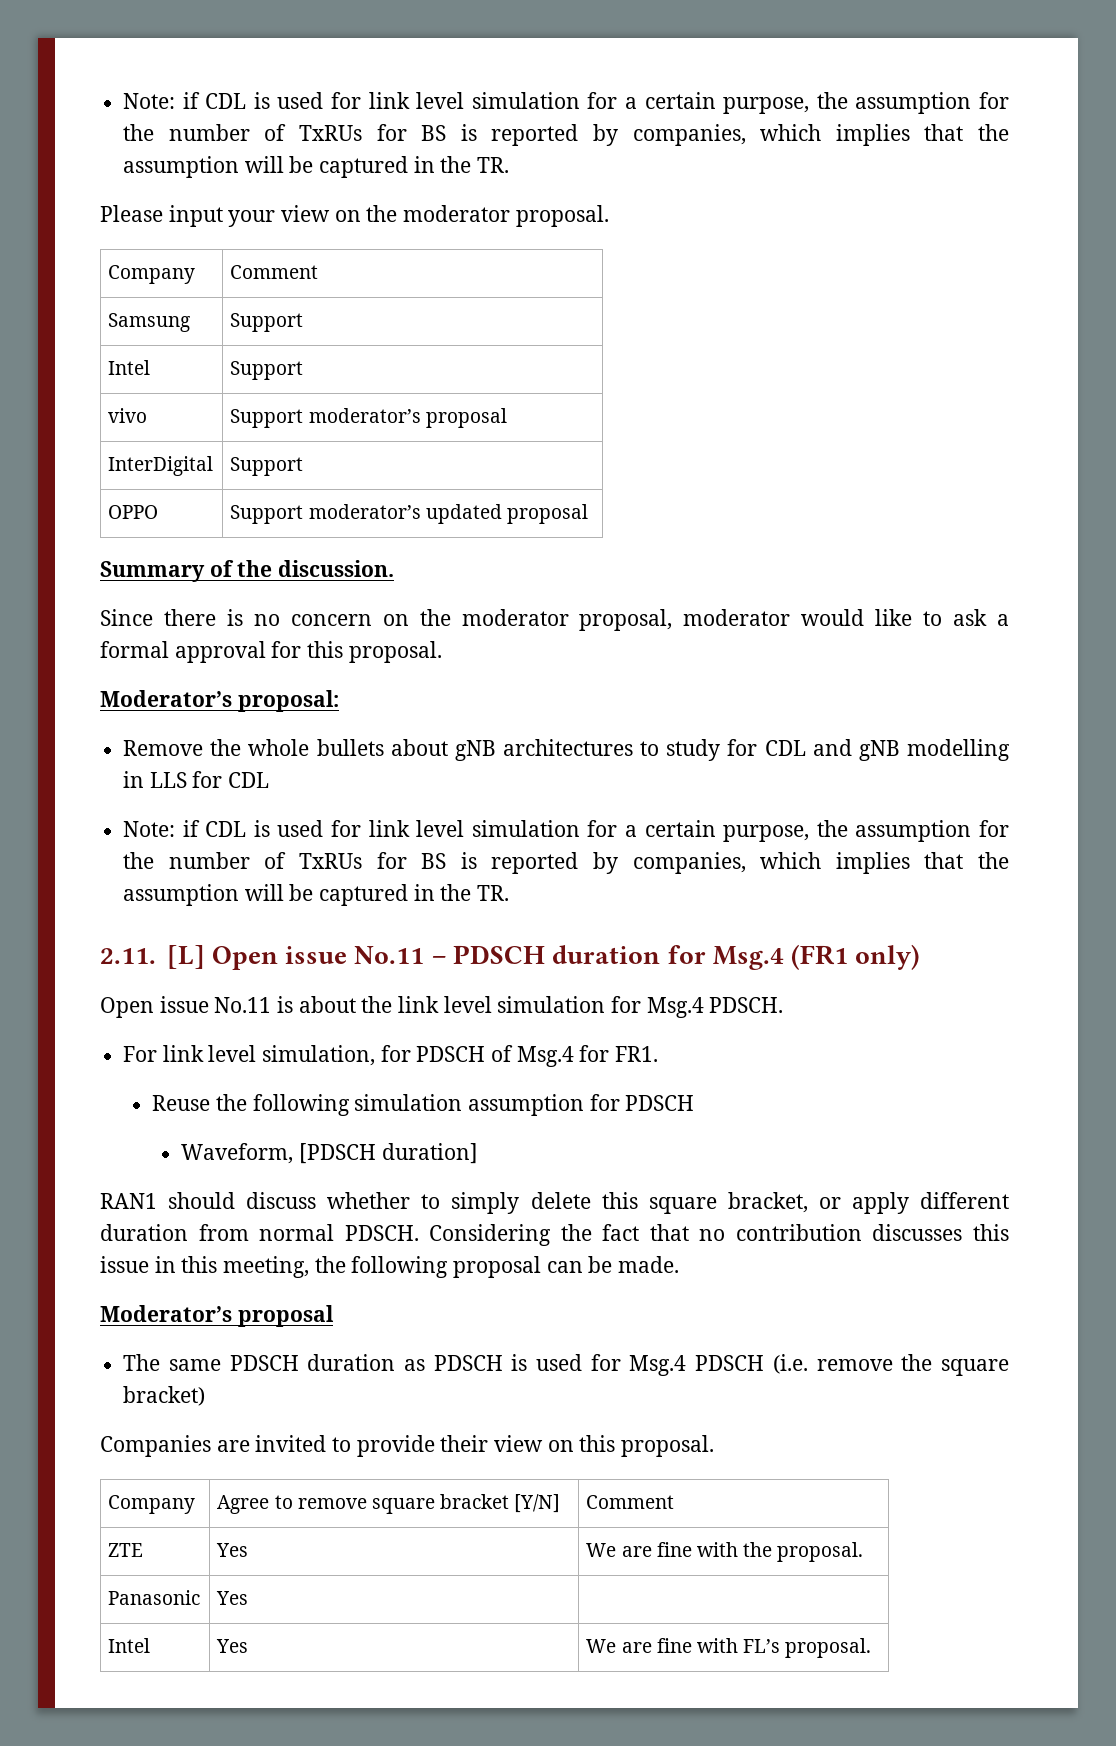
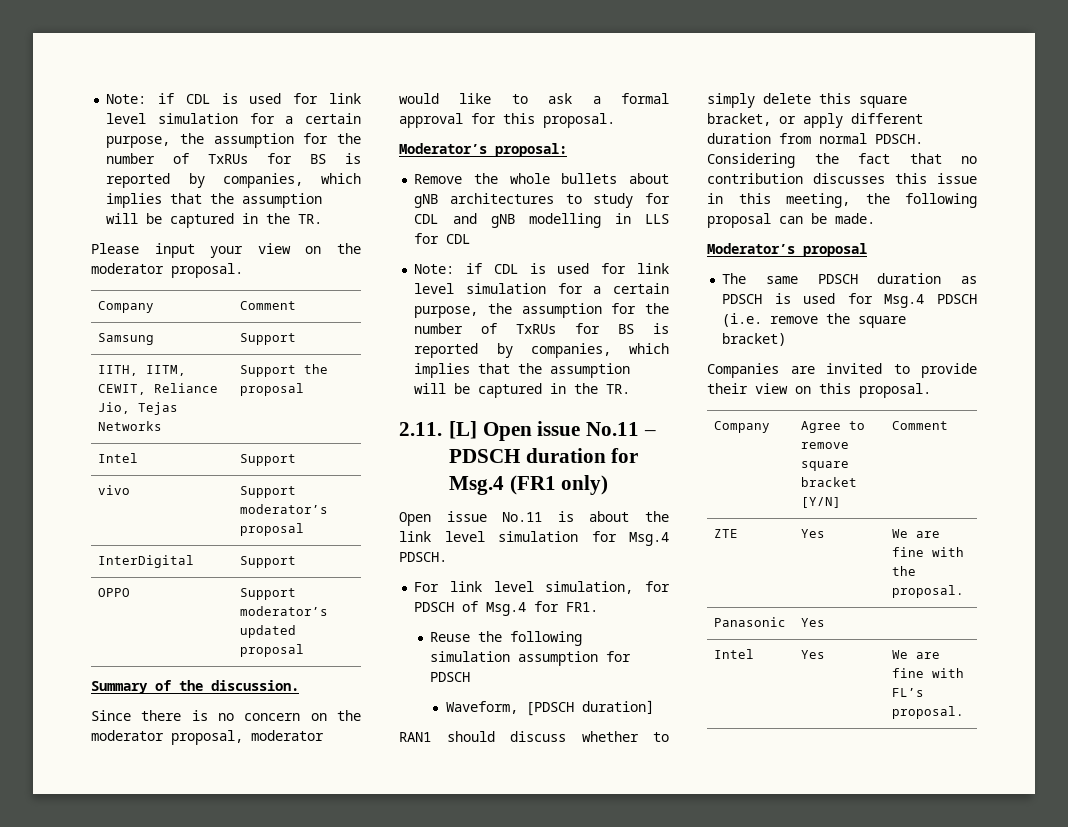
+ IITH, IITM, CEWIT, Reliance Jio, Tejas Networks | Support the proposal

